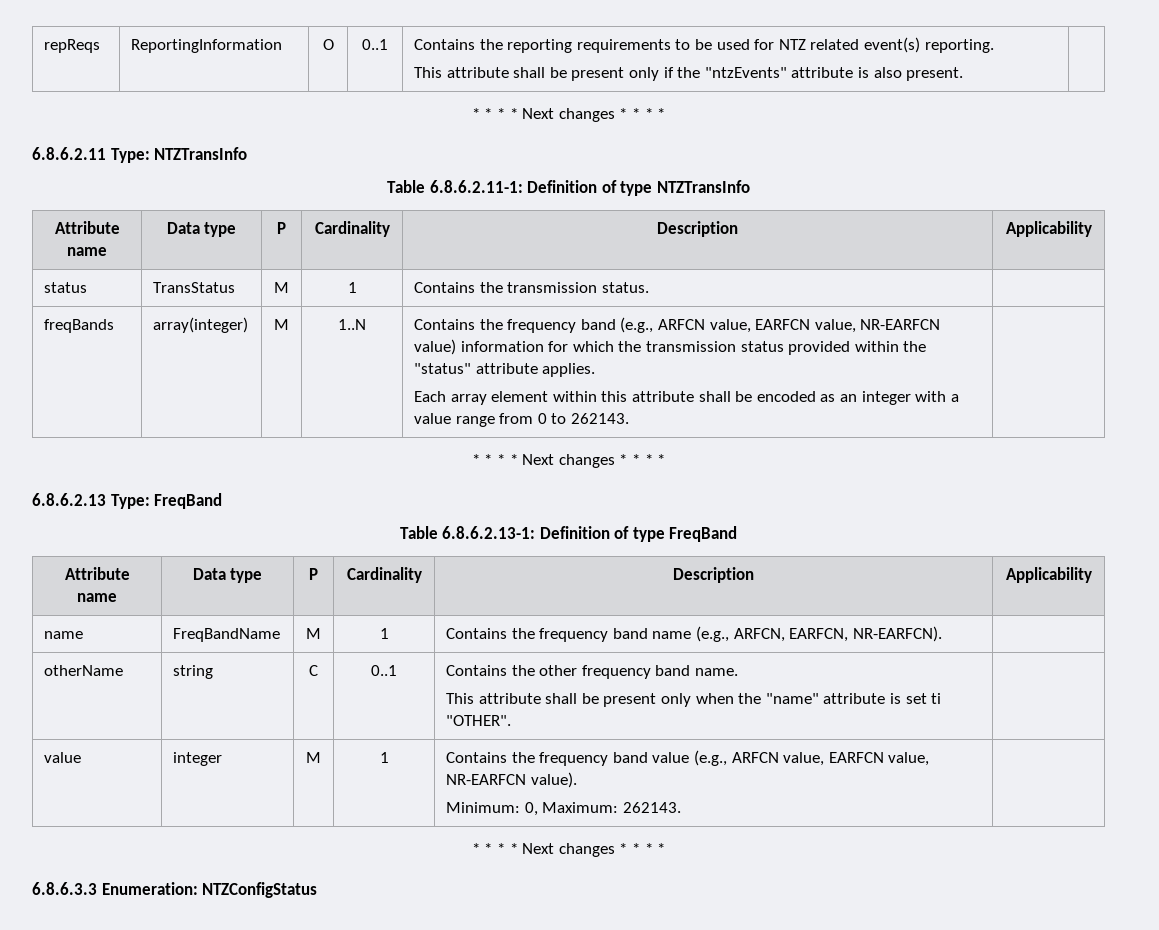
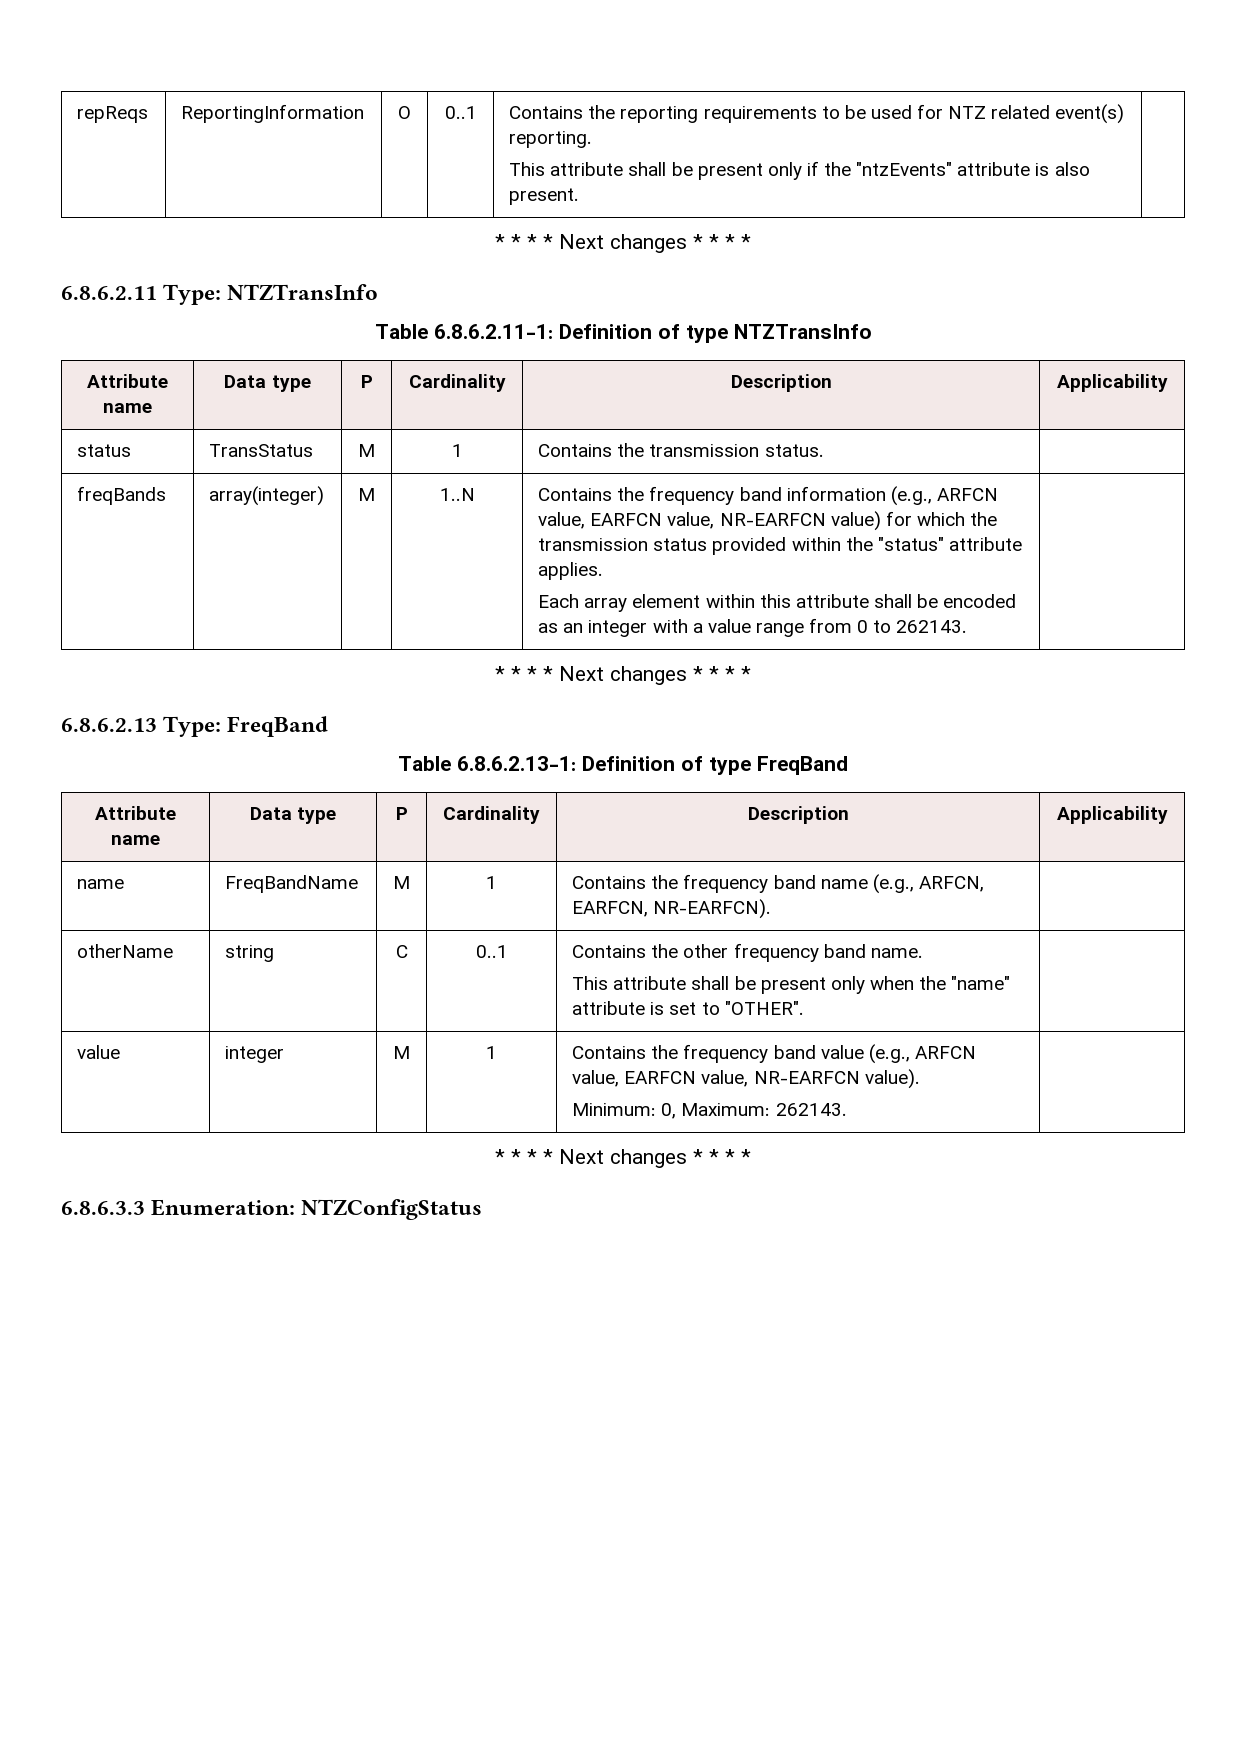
- Contains the frequency band (e.g., ARFCN value, EARFCN value, NR-EARFCN value) information for which the transmission status provided within the "status" attribute applies.
+ Contains the frequency band information (e.g., ARFCN value, EARFCN value, NR-EARFCN value) for which the transmission status provided within the "status" attribute applies.
  otherName | string | C | 0..1 | Contains the other frequency band name.
- This attribute shall be present only when the "name" attribute is set ti "OTHER". |
+ This attribute shall be present only when the "name" attribute is set to "OTHER". |

